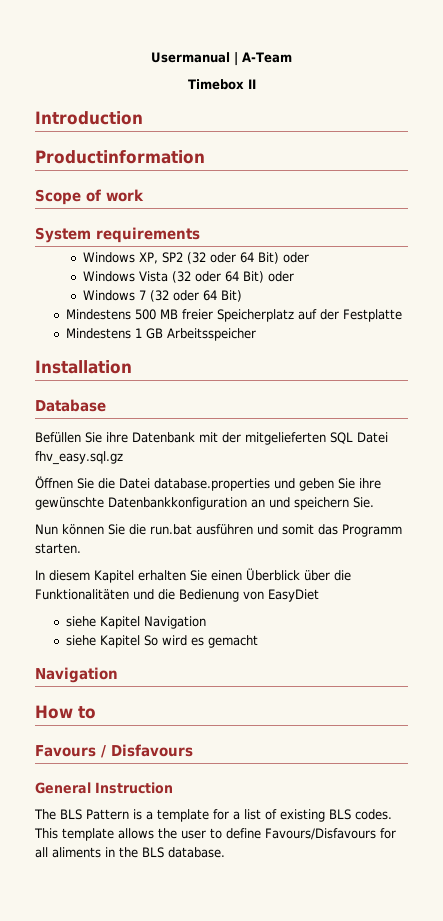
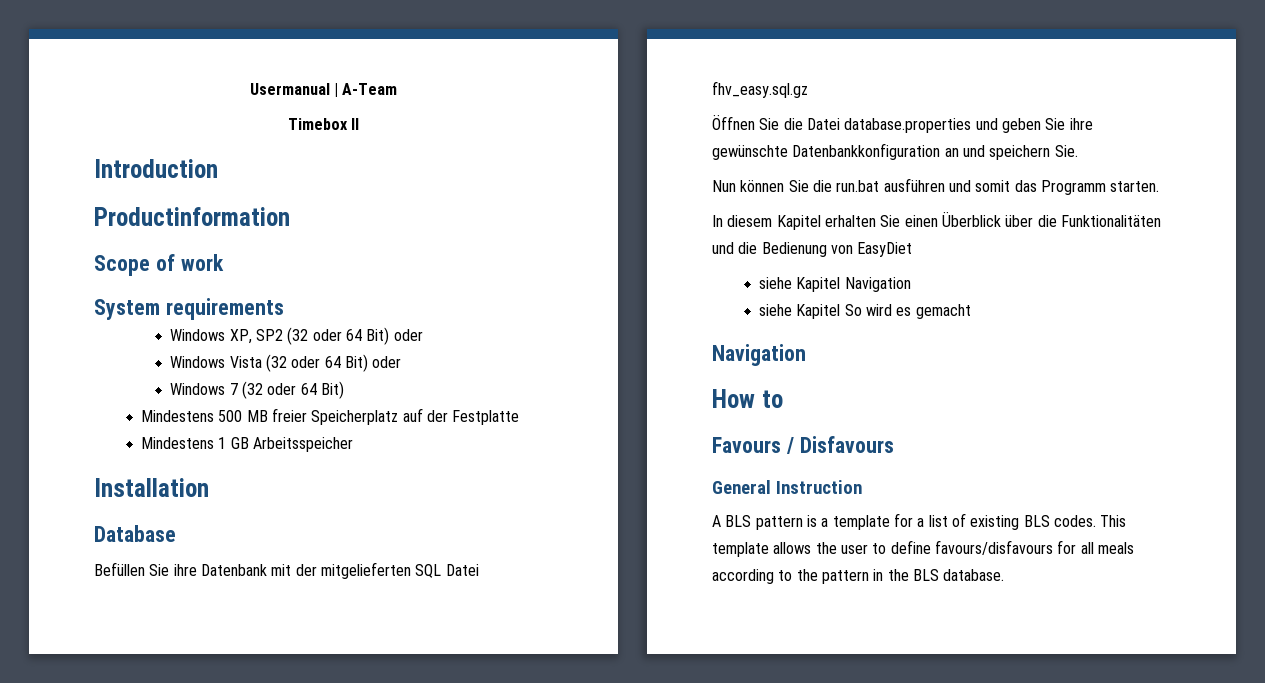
- The BLS Pattern is a template for a list of existing BLS codes.
+ A BLS pattern is a template for a list of existing BLS codes.
- This template allows the user to define Favours/Disfavours for all aliments in the BLS database.
+ This template allows the user to define favours/disfavours for all meals according to the pattern in the BLS database.

